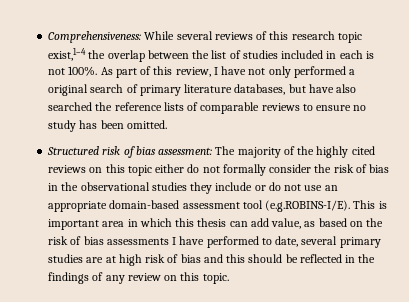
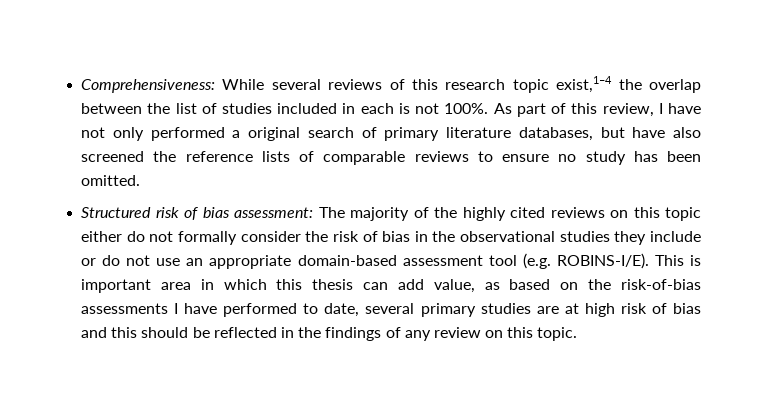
- As part of this review, I have not only performed a original search of primary literature databases, but have also searched the reference lists of comparable reviews to ensure no study has been omitted.
+ As part of this review, I have not only performed a original search of primary literature databases, but have also screened the reference lists of comparable reviews to ensure no study has been omitted.
- The majority of the highly cited reviews on this topic either do not formally consider the risk of bias in the observational studies they include or do not use an appropriate domain-based assessment tool (e.g.ROBINS-I/E). This is important area in which this thesis can add value, as based on the risk of bias assessments I have performed to date, several primary studies are at high risk of bias and this should be reflected in the findings of any review on this topic.
+ The majority of the highly cited reviews on this topic either do not formally consider the risk of bias in the observational studies they include or do not use an appropriate domain-based assessment tool (e.g. ROBINS-I/E). This is important area in which this thesis can add value, as based on the risk-of-bias assessments I have performed to date, several primary studies are at high risk of bias and this should be reflected in the findings of any review on this topic.

